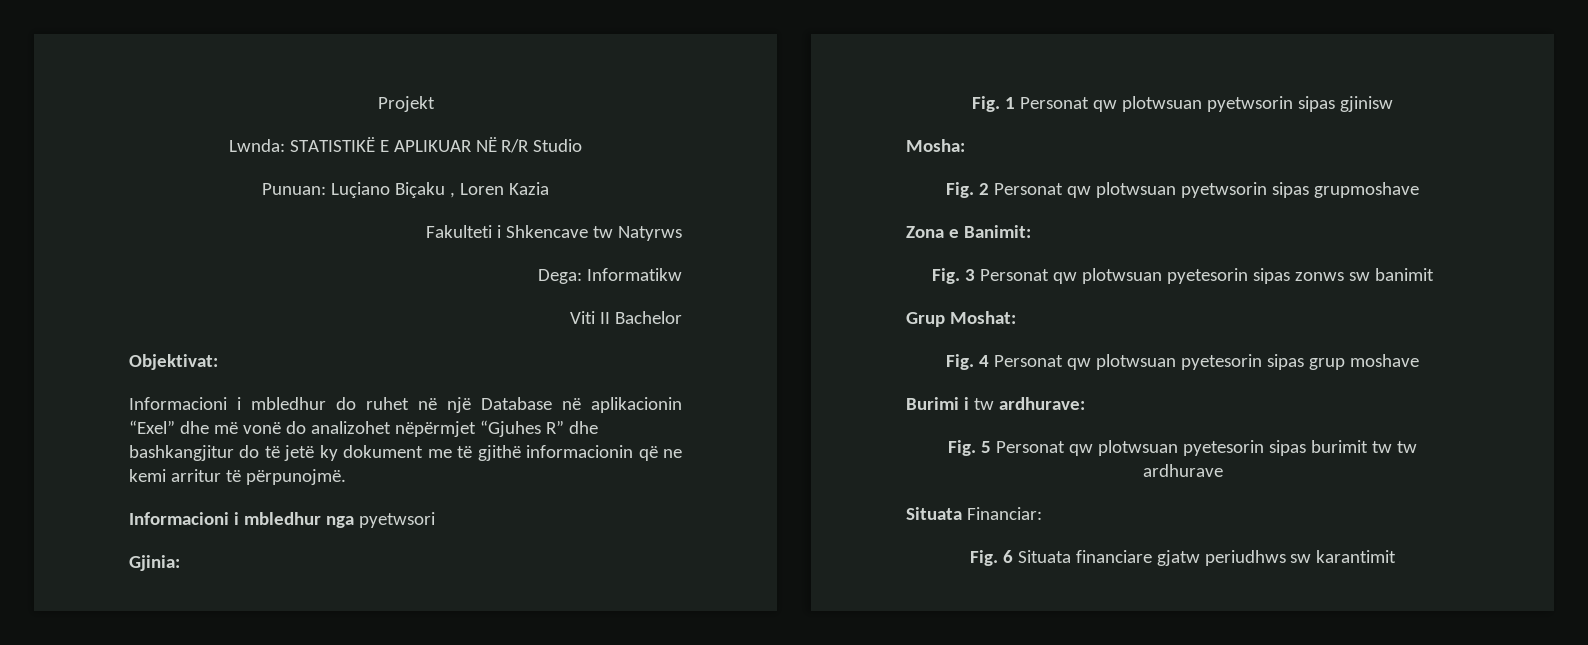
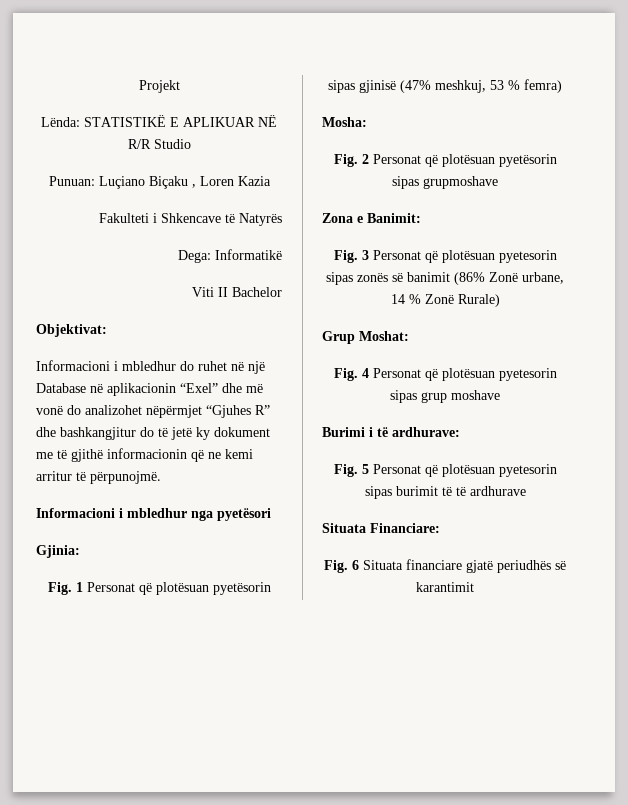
- Lwnda: STATISTIKË E APLIKUAR NË R/R Studio
+ Lënda: STATISTIKË E APLIKUAR NË R/R Studio
- Fakulteti i Shkencave tw Natyrws
+ Fakulteti i Shkencave të Natyrës
- Dega: Informatikw
+ Dega: Informatikë
- Informacioni i mbledhur nga pyetwsori
+ Informacioni i mbledhur nga pyetësori
- Fig. 1 Personat qw plotwsuan pyetwsorin sipas gjinisw
+ Fig. 1 Personat që plotësuan pyetësorin sipas gjinisë (47% meshkuj, 53 % femra)
- Fig. 2 Personat qw plotwsuan pyetwsorin sipas grupmoshave
+ Fig. 2 Personat që plotësuan pyetësorin sipas grupmoshave
- Fig. 3 Personat qw plotwsuan pyetesorin sipas zonws sw banimit
+ Fig. 3 Personat që plotësuan pyetesorin sipas zonës së banimit (86% Zonë urbane, 14 % Zonë Rurale)
- Fig. 4 Personat qw plotwsuan pyetesorin sipas grup moshave
+ Fig. 4 Personat që plotësuan pyetesorin sipas grup moshave
- Burimi i tw ardhurave:
+ Burimi i të ardhurave:
- Fig. 5 Personat qw plotwsuan pyetesorin sipas burimit tw tw ardhurave
+ Fig. 5 Personat që plotësuan pyetesorin sipas burimit të të ardhurave
- Situata Financiar:
+ Situata Financiare:
- Fig. 6 Situata financiare gjatw periudhws sw karantimit
+ Fig. 6 Situata financiare gjatë periudhës së karantimit

